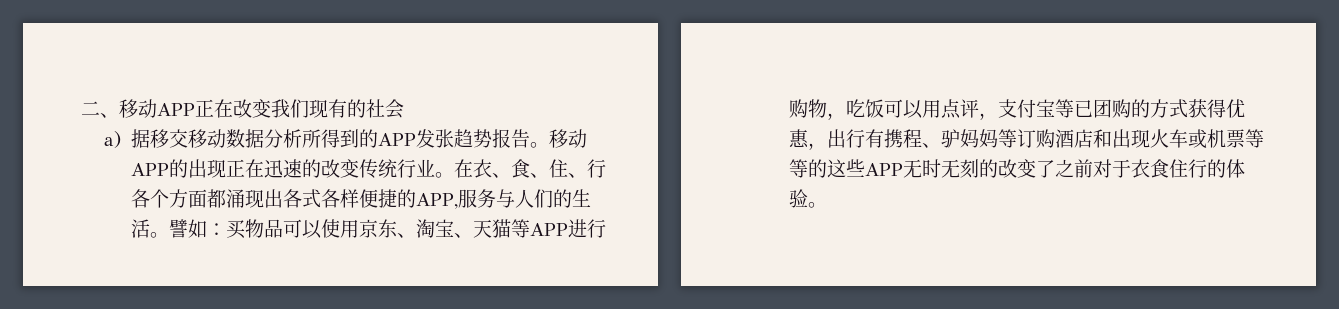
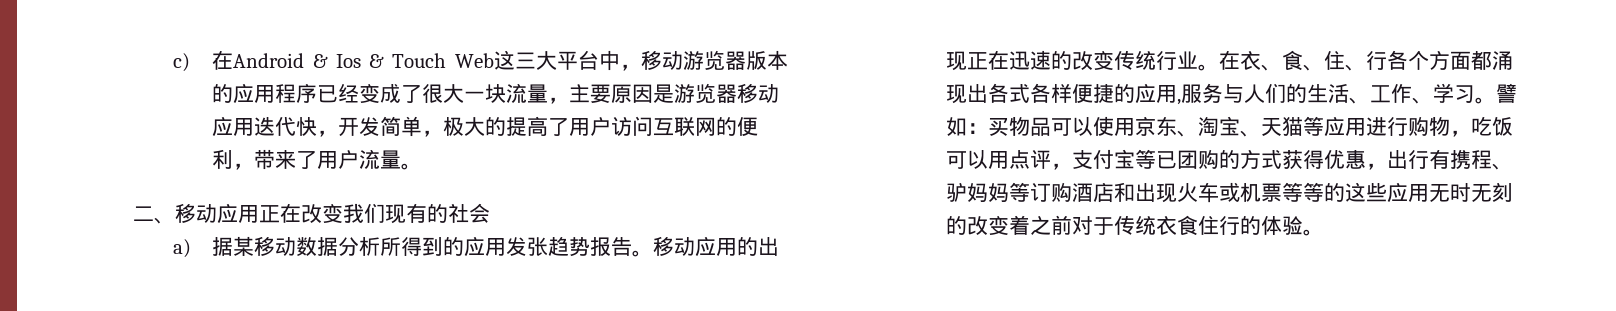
+ c)在Android & Ios & Touch Web这三大平台中，移动游览器版本的应用程序已经变成了很大一块流量，主要原因是游览器移动应用迭代快，开发简单，极大的提高了用户访问互联网的便利，带来了用户流量。
- 二、移动APP正在改变我们现有的社会
+ 二、移动应用正在改变我们现有的社会
- a)据移交移动数据分析所得到的APP发张趋势报告。
+ a)据某移动数据分析所得到的应用发张趋势报告。
- 移动APP的出现正在迅速的改变传统行业。
+ 移动应用的出现正在迅速的改变传统行业。
- 在衣、食、住、行各个方面都涌现出各式各样便捷的APP,服务与人们的生活。
+ 在衣、食、住、行各个方面都涌现出各式各样便捷的应用,服务与人们的生活、工作、学习。
- 譬如：买物品可以使用京东、淘宝、天猫等APP进行购物，吃饭可以用点评，支付宝等已团购的方式获得优惠，出行有携程、驴妈妈等订购酒店和出现火车或机票等等的这些APP无时无刻的改变了之前对于衣食住行的体验。
+ 譬如：买物品可以使用京东、淘宝、天猫等应用进行购物，吃饭可以用点评，支付宝等已团购的方式获得优惠，出行有携程、驴妈妈等订购酒店和出现火车或机票等等的这些应用无时无刻的改变着之前对于传统衣食住行的体验。

